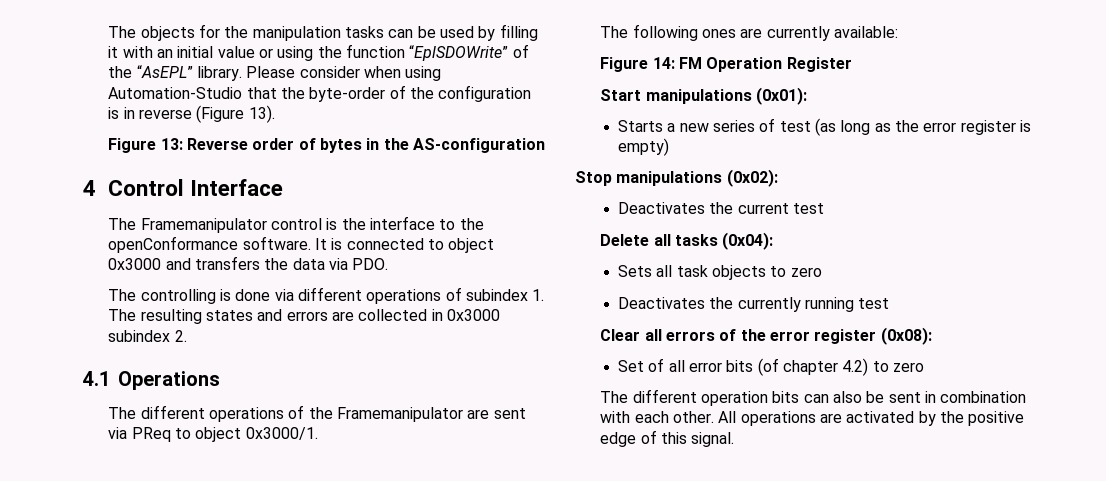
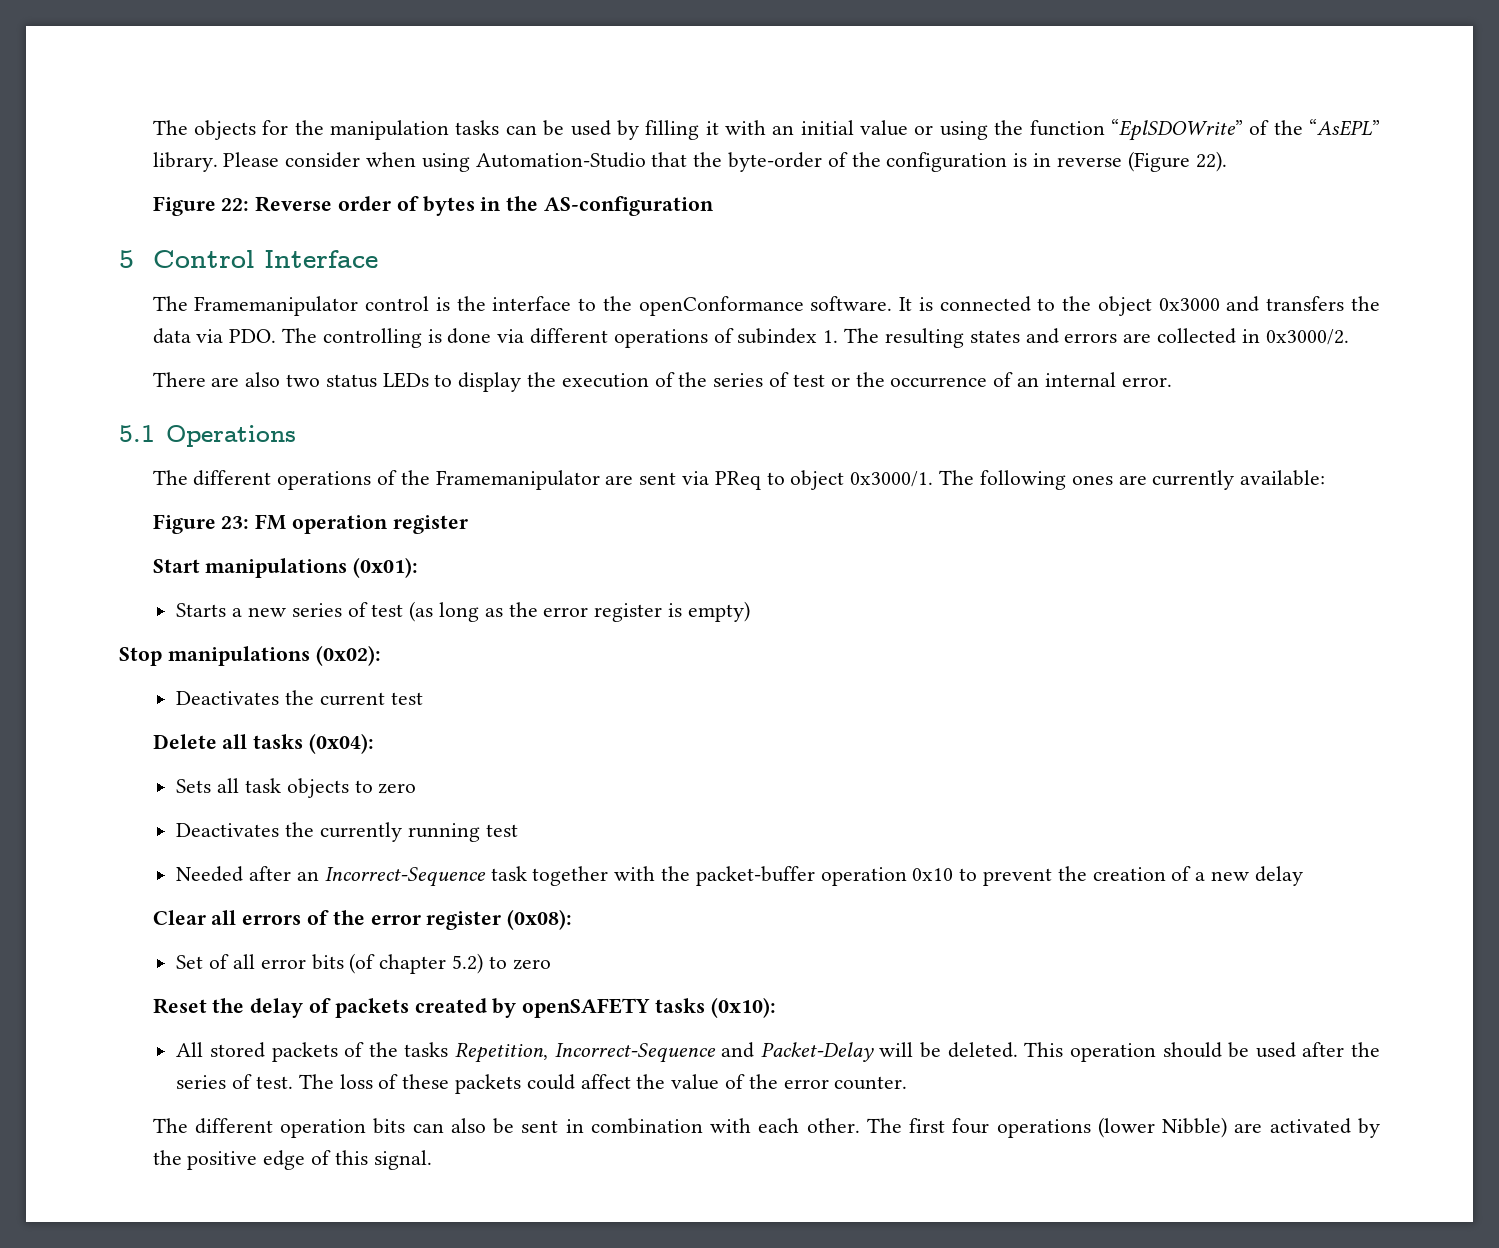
- Please consider when using Automation-Studio that the byte-order of the configuration is in reverse (Figure 13).
- Figure 13: Reverse order of bytes in the AS-configuration
+ Please consider when using Automation-Studio that the byte-order of the configuration is in reverse (Figure 22).
+ Figure 22: Reverse order of bytes in the AS-configuration
- 4 Control Interface
+ 5 Control Interface
- It is connected to object 0x3000 and transfers the data via PDO.
- The controlling is done via different operations of subindex 1. The resulting states and errors are collected in 0x3000 subindex 2.
- 4.1 Operations
+ It is connected to the object 0x3000 and transfers the data via PDO. The controlling is done via different operations of subindex 1. The resulting states and errors are collected in 0x3000/2.
+ There are also two status LEDs to display the execution of the series of test or the occurrence of an internal error.
+ 5.1 Operations
- The different operations of the Framemanipulator are sent via PReq to object 0x3000/1.
- The following ones are currently available:
+ The different operations of the Framemanipulator are sent via PReq to object 0x3000/1. The following ones are currently available:
- Figure 14: FM Operation Register
+ Figure 23: FM operation register
+ Needed after an Incorrect-Sequence task together with the packet-buffer operation 0x10 to prevent the creation of a new delay
- Set of all error bits (of chapter 4.2) to zero
+ Set of all error bits (of chapter 5.2) to zero
+ Reset the delay of packets created by openSAFETY tasks (0x10):
+ All stored packets of the tasks Repetition, Incorrect-Sequence and Packet-Delay will be deleted. This operation should be used after the series of test. The loss of these packets could affect the value of the error counter.
- All operations are activated by the positive edge of this signal.
+ The first four operations (lower Nibble) are activated by the positive edge of this signal.

